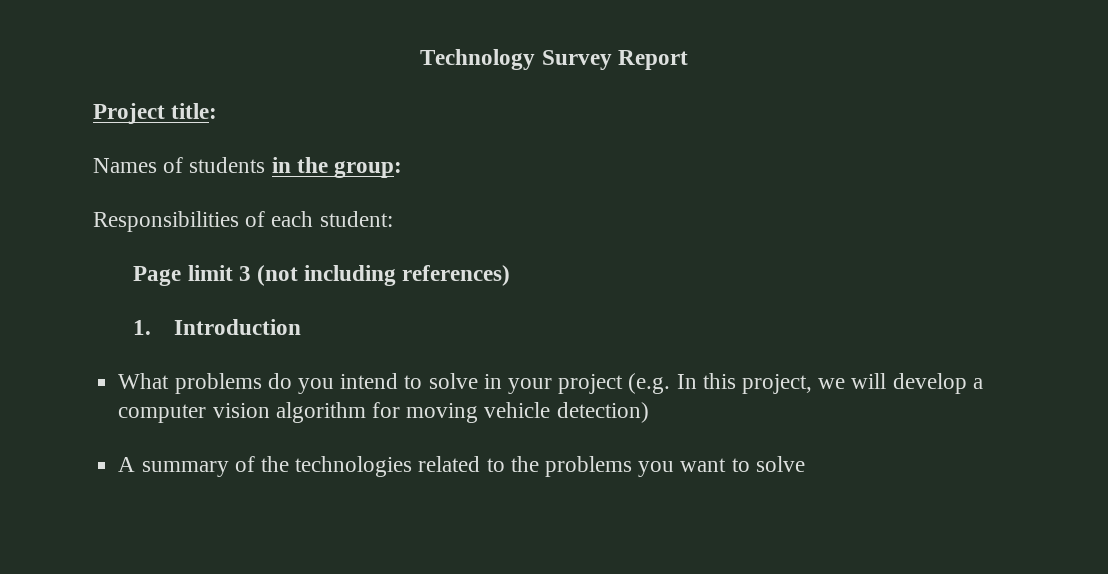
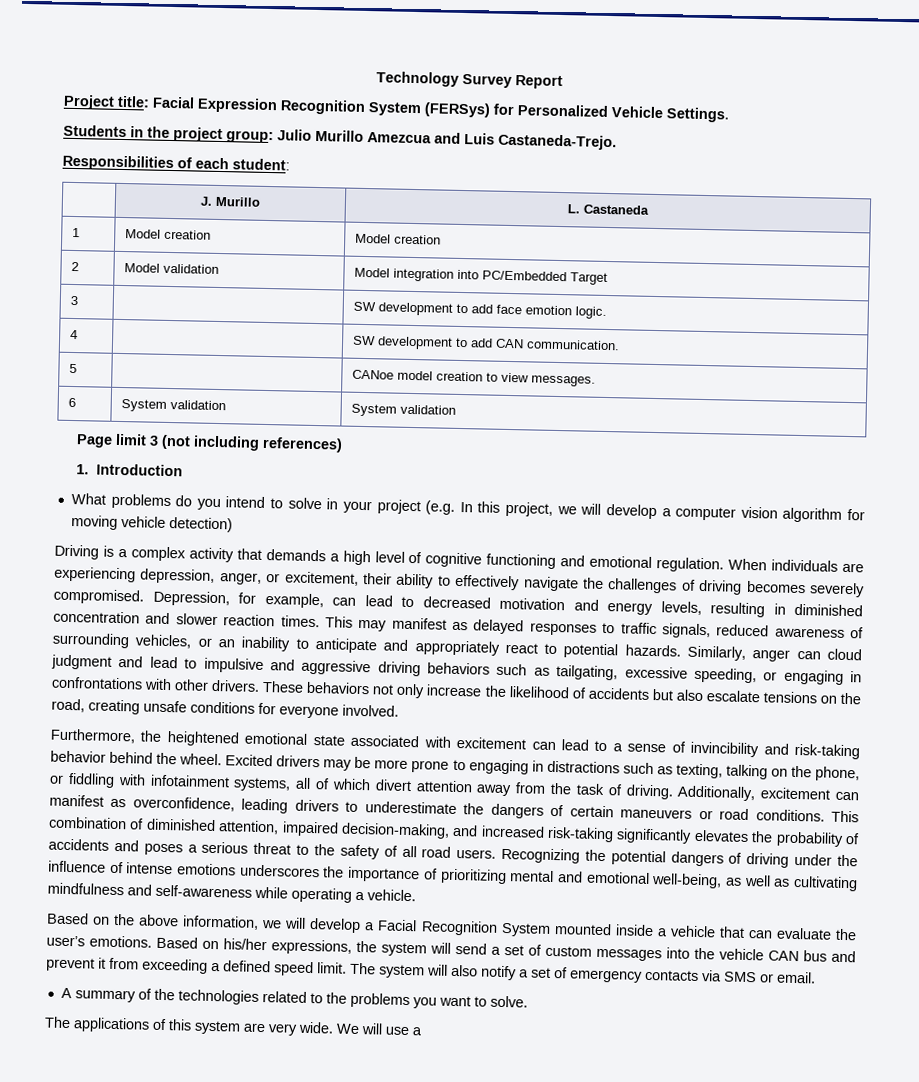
- Project title:
- Names of students in the group:
+ Project title: Facial Expression Recognition System (FERSys) for Personalized Vehicle Settings.
+ Students in the project group: Julio Murillo Amezcua and Luis Castaneda-Trejo.
  Responsibilities of each student:
+ | J. Murillo | L. Castaneda
+ 1 | Model creation | Model creation
+ 2 | Model validation | Model integration into PC/Embedded Target
+ 3 | | SW development to add face emotion logic.
+ 4 | | SW development to add CAN communication.
+ 5 | | CANoe model creation to view messages.
+ 6 | System validation | System validation
+ Driving is a complex activity that demands a high level of cognitive functioning and emotional regulation. When individuals are experiencing depression, anger, or excitement, their ability to effectively navigate the challenges of driving becomes severely compromised. Depression, for example, can lead to decreased motivation and energy levels, resulting in diminished concentration and slower reaction times. This may manifest as delayed responses to traffic signals, reduced awareness of surrounding vehicles, or an inability to anticipate and appropriately react to potential hazards. Similarly, anger can cloud judgment and lead to impulsive and aggressive driving behaviors such as tailgating, excessive speeding, or engaging in confrontations with other drivers. These behaviors not only increase the likelihood of accidents but also escalate tensions on the road, creating unsafe conditions for everyone involved.
+ Furthermore, the heightened emotional state associated with excitement can lead to a sense of invincibility and risk-taking behavior behind the wheel. Excited drivers may be more prone to engaging in distractions such as texting, talking on the phone, or fiddling with infotainment systems, all of which divert attention away from the task of driving. Additionally, excitement can manifest as overconfidence, leading drivers to underestimate the dangers of certain maneuvers or road conditions. This combination of diminished attention, impaired decision-making, and increased risk-taking significantly elevates the probability of accidents and poses a serious threat to the safety of all road users. Recognizing the potential dangers of driving under the influence of intense emotions underscores the importance of prioritizing mental and emotional well-being, as well as cultivating mindfulness and self-awareness while operating a vehicle.
+ Based on the above information, we will develop a Facial Recognition System mounted inside a vehicle that can evaluate the user’s emotions. Based on his/her expressions, the system will send a set of custom messages into the vehicle CAN bus and prevent it from exceeding a defined speed limit. The system will also notify a set of emergency contacts via SMS or email.
- A summary of the technologies related to the problems you want to solve
+ A summary of the technologies related to the problems you want to solve.
+ The applications of this system are very wide. We will use a

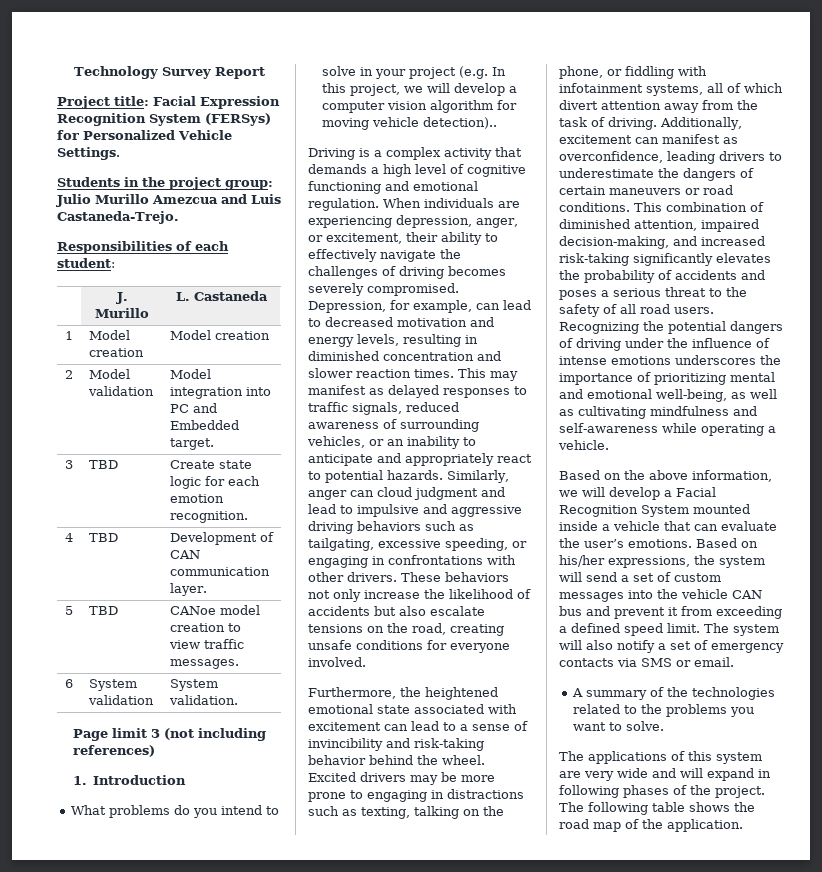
- 2 | Model validation | Model integration into PC/Embedded Target
- 3 | | SW development to add face emotion logic.
- 4 | | SW development to add CAN communication.
+ 2 | Model validation | Model integration into PC and Embedded target.
+ 3 | TBD | Create state logic for each emotion recognition.
+ 4 | TBD | Development of CAN communication layer.
- 5 | | CANoe model creation to view messages.
+ 5 | TBD | CANoe model creation to view traffic messages.
- 6 | System validation | System validation
+ 6 | System validation | System validation.
- What problems do you intend to solve in your project (e.g. In this project, we will develop a computer vision algorithm for moving vehicle detection)
+ What problems do you intend to solve in your project (e.g. In this project, we will develop a computer vision algorithm for moving vehicle detection)..
- The applications of this system are very wide. We will use a
+ The applications of this system are very wide and will expand in following phases of the project. The following table shows the road map of the application.

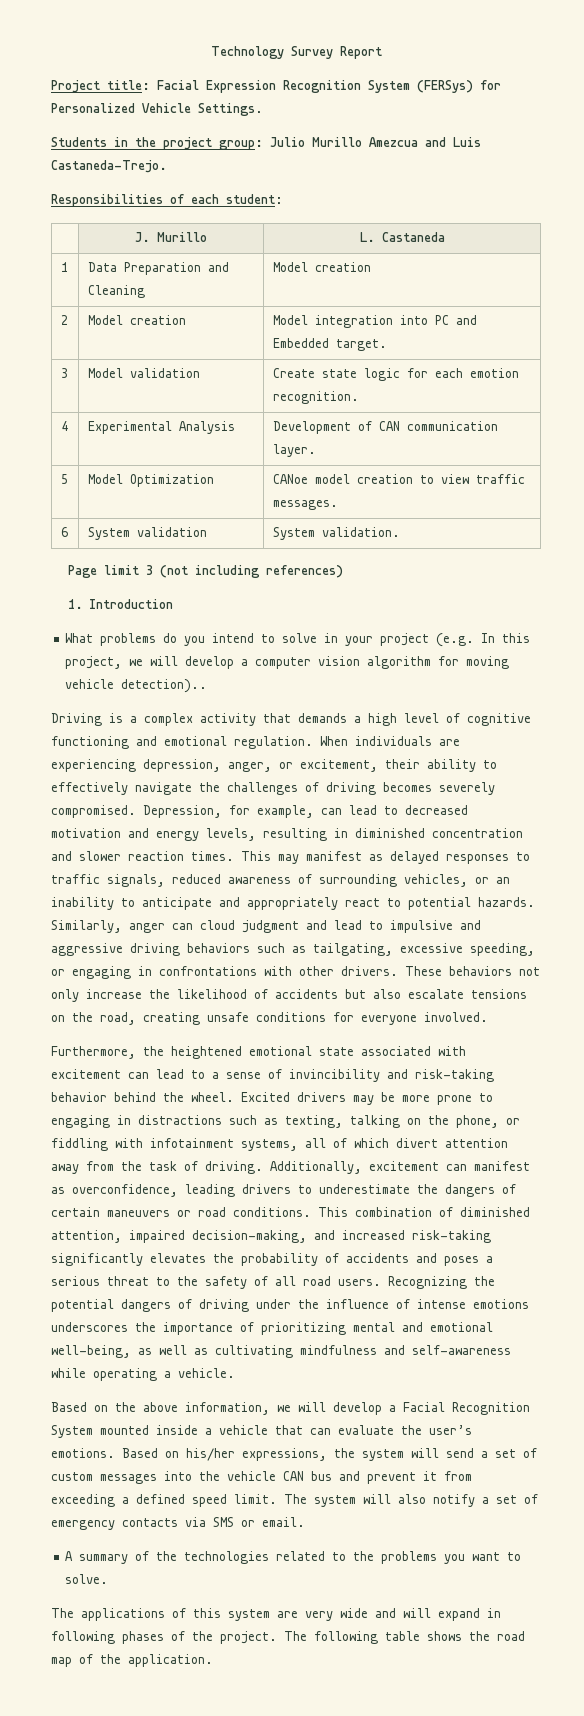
- 1 | Model creation | Model creation
+ 1 | Data Preparation and Cleaning | Model creation
- 2 | Model validation | Model integration into PC and Embedded target.
+ 2 | Model creation | Model integration into PC and Embedded target.
- 3 | TBD | Create state logic for each emotion recognition.
+ 3 | Model validation | Create state logic for each emotion recognition.
- 4 | TBD | Development of CAN communication layer.
+ 4 | Experimental Analysis | Development of CAN communication layer.
- 5 | TBD | CANoe model creation to view traffic messages.
+ 5 | Model Optimization | CANoe model creation to view traffic messages.

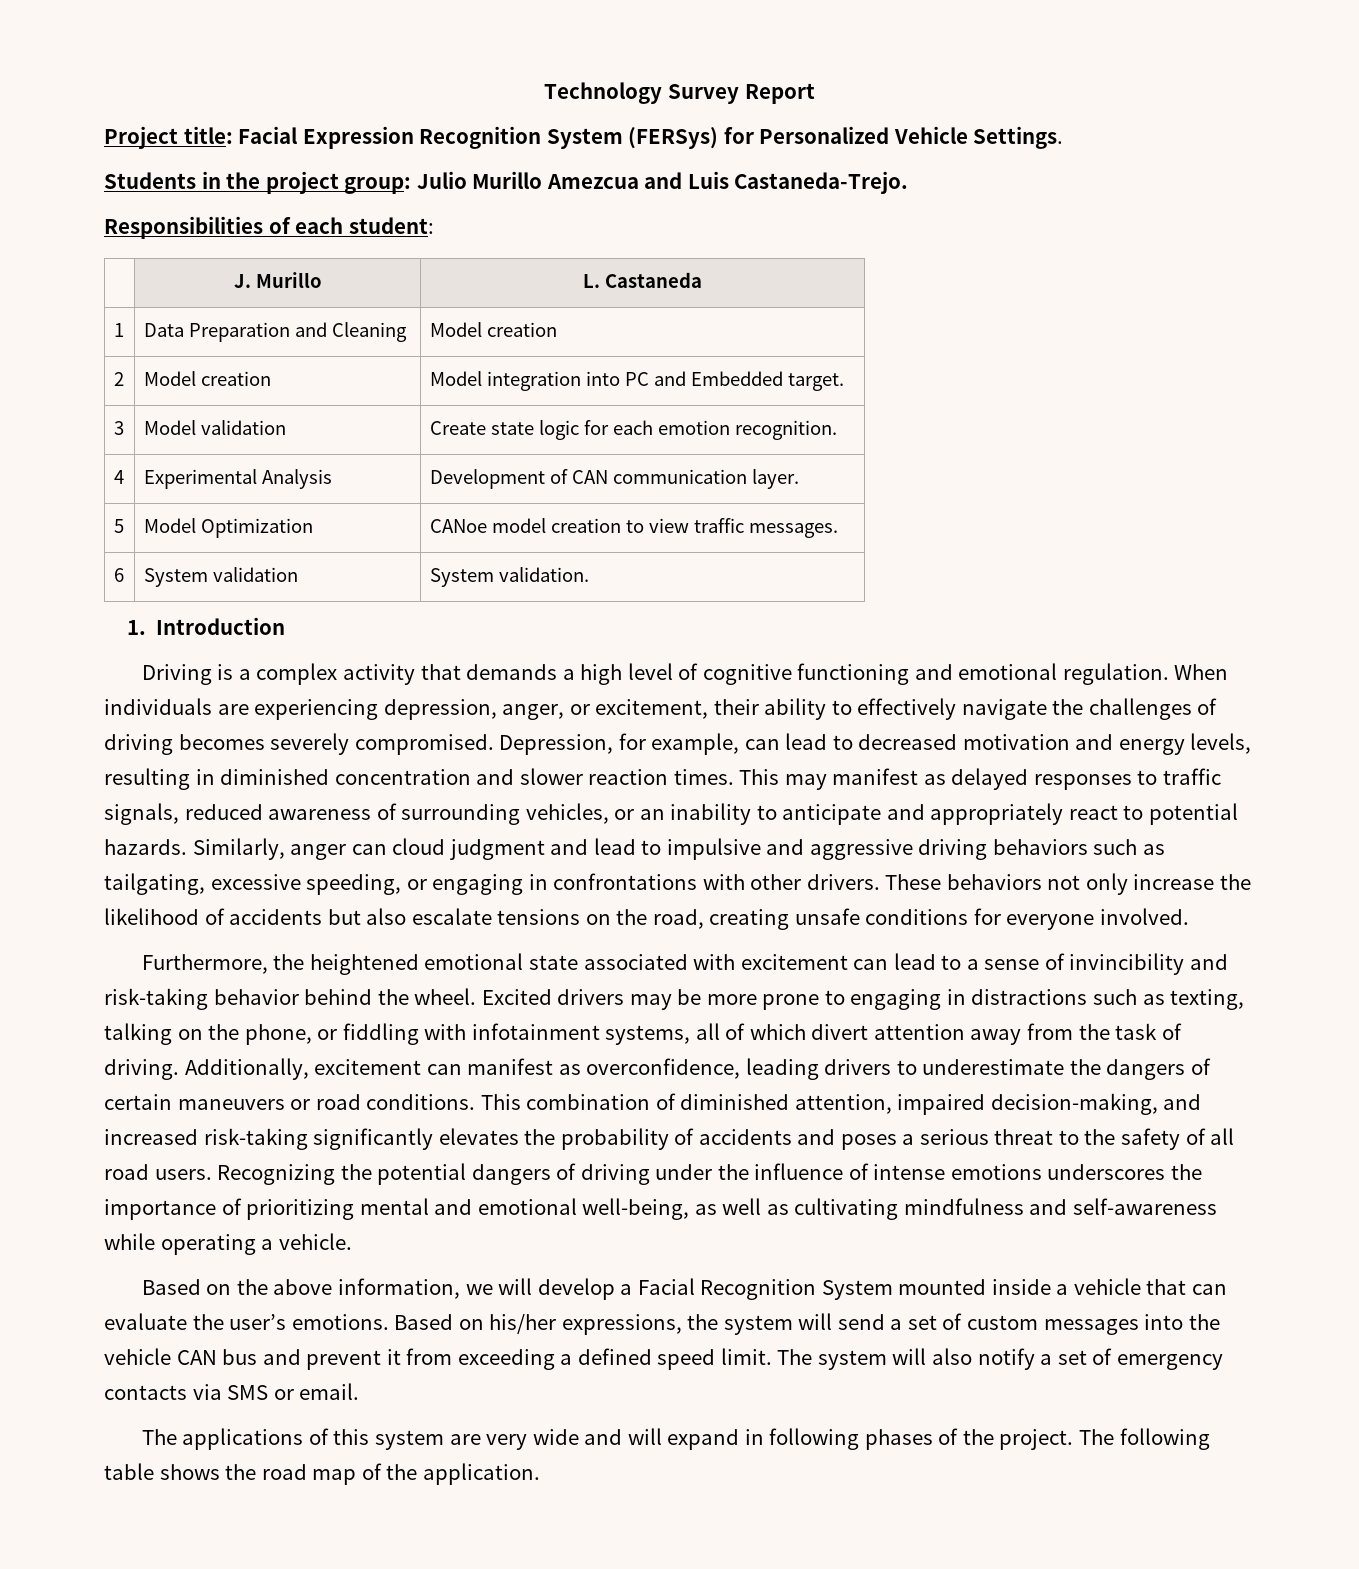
- Page limit 3 (not including references)
  1. Introduction
- What problems do you intend to solve in your project (e.g. In this project, we will develop a computer vision algorithm for moving vehicle detection)..
- A summary of the technologies related to the problems you want to solve.

